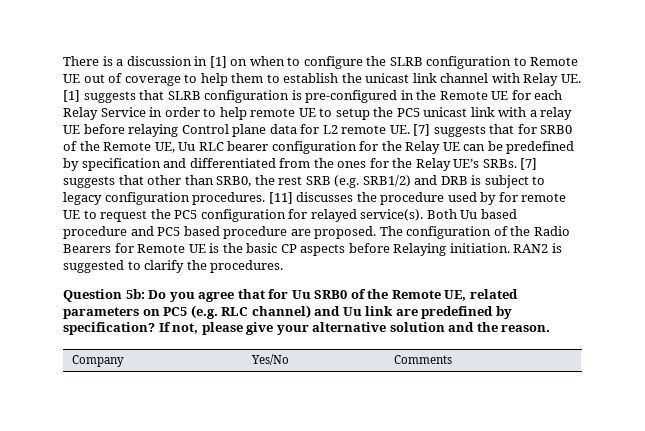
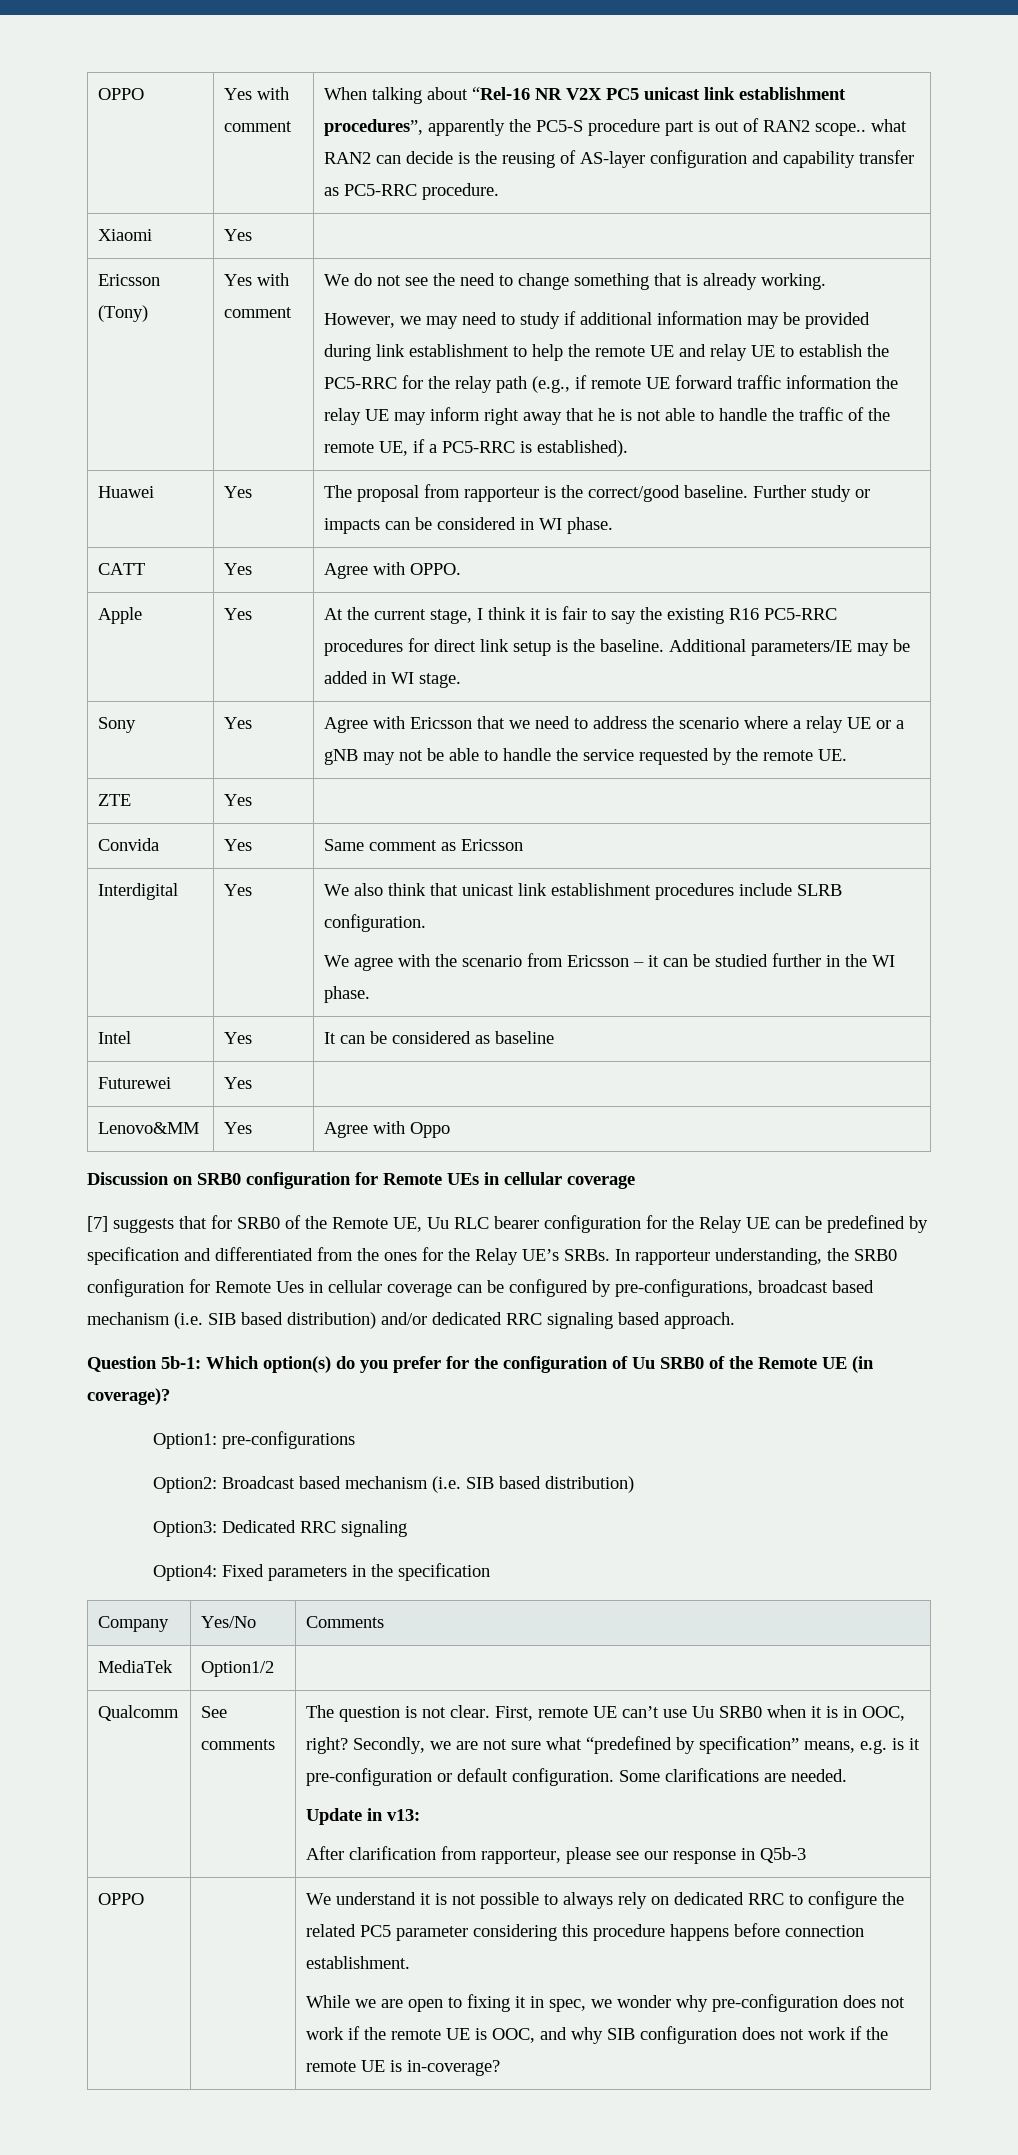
- There is a discussion in [1] on when to configure the SLRB configuration to Remote UE out of coverage to help them to establish the unicast link channel with Relay UE. [1] suggests that SLRB configuration is pre-configured in the Remote UE for each Relay Service in order to help remote UE to setup the PC5 unicast link with a relay UE before relaying Control plane data for L2 remote UE. [7] suggests that for SRB0 of the Remote UE, Uu RLC bearer configuration for the Relay UE can be predefined by specification and differentiated from the ones for the Relay UE’s SRBs.
+ OPPO | Yes with comment | When talking about “Rel-16 NR V2X PC5 unicast link establishment procedures”, apparently the PC5-S procedure part is out of RAN2 scope.. what RAN2 can decide is the reusing of AS-layer configuration and capability transfer as PC5-RRC procedure.
+ Xiaomi | Yes |
+ Ericsson (Tony) | Yes with comment | We do not see the need to change something that is already working.
+ However, we may need to study if additional information may be provided during link establishment to help the remote UE and relay UE to establish the PC5-RRC for the relay path (e.g., if remote UE forward traffic information the relay UE may inform right away that he is not able to handle the traffic of the remote UE, if a PC5-RRC is established).
+ Huawei | Yes | The proposal from rapporteur is the correct/good baseline. Further study or impacts can be considered in WI phase.
+ CATT | Yes | Agree with OPPO.
+ Apple | Yes | At the current stage, I think it is fair to say the existing R16 PC5-RRC procedures for direct link setup is the baseline. Additional parameters/IE may be added in WI stage.
+ Sony | Yes | Agree with Ericsson that we need to address the scenario where a relay UE or a gNB may not be able to handle the service requested by the remote UE.
+ ZTE | Yes |
+ Convida | Yes | Same comment as Ericsson
+ Interdigital | Yes | We also think that unicast link establishment procedures include SLRB configuration.
+ We agree with the scenario from Ericsson – it can be studied further in the WI phase.
+ Intel | Yes | It can be considered as baseline
+ Futurewei | Yes |
+ Lenovo&MM | Yes | Agree with Oppo
+ Discussion on SRB0 configuration for Remote UEs in cellular coverage
+ [7] suggests that for SRB0 of the Remote UE, Uu RLC bearer configuration for the Relay UE can be predefined by specification and differentiated from the ones for the Relay UE’s SRBs.
- [7] suggests that other than SRB0, the rest SRB (e.g. SRB1/2) and DRB is subject to legacy configuration procedures. [11] discusses the procedure used by for remote UE to request the PC5 configuration for relayed service(s). Both Uu based procedure and PC5 based procedure are proposed. The configuration of the Radio Bearers for Remote UE is the basic CP aspects before Relaying initiation. RAN2 is suggested to clarify the procedures.
- Question 5b: Do you agree that for Uu SRB0 of the Remote UE, related parameters on PC5 (e.g. RLC channel) and Uu link are predefined by specification? If not, please give your alternative solution and the reason.
+ In rapporteur understanding, the SRB0 configuration for Remote Ues in cellular coverage can be configured by pre-configurations, broadcast based mechanism (i.e. SIB based distribution) and/or dedicated RRC signaling based approach.
+ Question 5b-1: Which option(s) do you prefer for the configuration of Uu SRB0 of the Remote UE (in coverage)?
+ Option1: pre-configurations
+ Option2: Broadcast based mechanism (i.e. SIB based distribution)
+ Option3: Dedicated RRC signaling
+ Option4: Fixed parameters in the specification
  Company | Yes/No | Comments
+ MediaTek | Option1/2 |
+ Qualcomm | See comments | The question is not clear. First, remote UE can’t use Uu SRB0 when it is in OOC, right? Secondly, we are not sure what “predefined by specification” means, e.g. is it pre-configuration or default configuration. Some clarifications are needed.
+ Update in v13:
+ After clarification from rapporteur, please see our response in Q5b-3
+ OPPO | | We understand it is not possible to always rely on dedicated RRC to configure the related PC5 parameter considering this procedure happens before connection establishment.
+ While we are open to fixing it in spec, we wonder why pre-configuration does not work if the remote UE is OOC, and why SIB configuration does not work if the remote UE is in-coverage?

